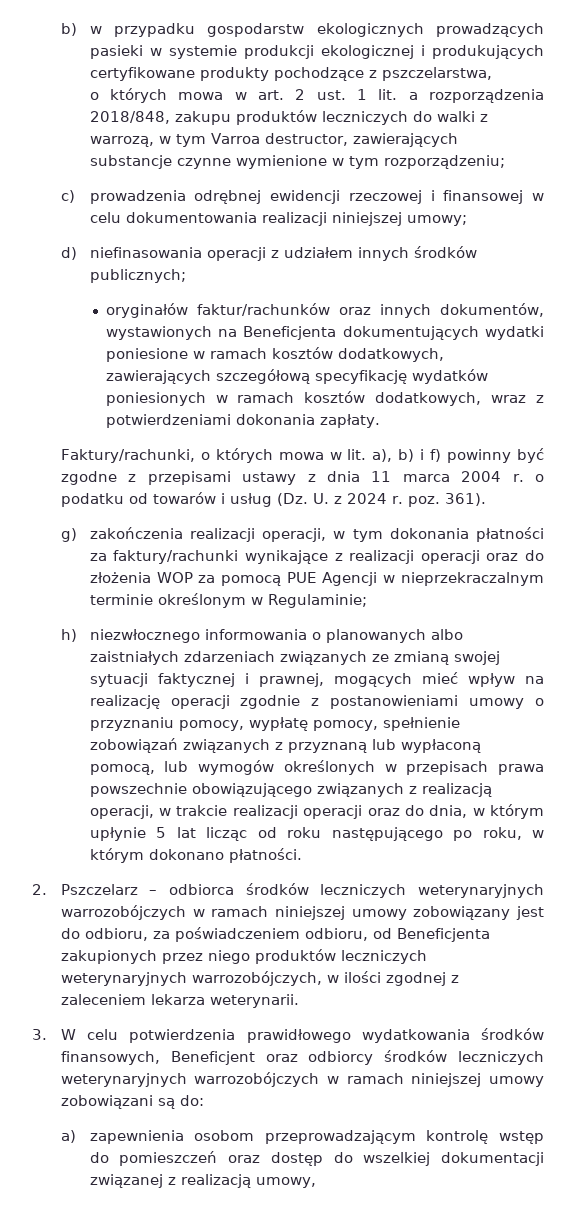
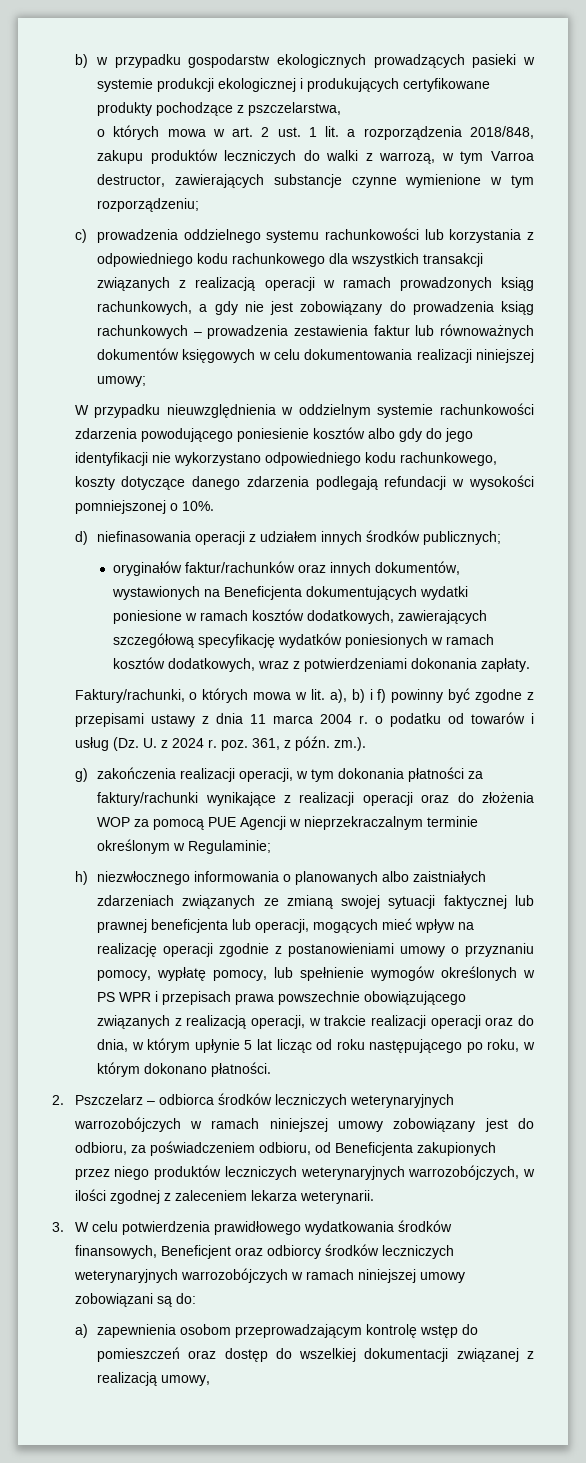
- c) prowadzenia odrębnej ewidencji rzeczowej i finansowej w celu dokumentowania realizacji niniejszej umowy;
+ c) prowadzenia oddzielnego systemu rachunkowości lub korzystania z odpowiedniego kodu rachunkowego dla wszystkich transakcji związanych z realizacją operacji w ramach prowadzonych ksiąg rachunkowych, a gdy nie jest zobowiązany do prowadzenia ksiąg rachunkowych – prowadzenia zestawienia faktur lub równoważnych dokumentów księgowych w celu dokumentowania realizacji niniejszej umowy;
+ W przypadku nieuwzględnienia w oddzielnym systemie rachunkowości zdarzenia powodującego poniesienie kosztów albo gdy do jego identyfikacji nie wykorzystano odpowiedniego kodu rachunkowego, koszty dotyczące danego zdarzenia podlegają refundacji w wysokości pomniejszonej o 10%.
- Faktury/rachunki, o których mowa w lit. a), b) i f) powinny być zgodne z przepisami ustawy z dnia 11 marca 2004 r. o podatku od towarów i usług (Dz. U. z 2024 r. poz. 361).
+ Faktury/rachunki, o których mowa w lit. a), b) i f) powinny być zgodne z przepisami ustawy z dnia 11 marca 2004 r. o podatku od towarów i usług (Dz. U. z 2024 r. poz. 361, z późn. zm.).
- h) niezwłocznego informowania o planowanych albo zaistniałych zdarzeniach związanych ze zmianą swojej sytuacji faktycznej i prawnej, mogących mieć wpływ na realizację operacji zgodnie z postanowieniami umowy o przyznaniu pomocy, wypłatę pomocy, spełnienie zobowiązań związanych z przyznaną lub wypłaconą pomocą, lub wymogów określonych w przepisach prawa powszechnie obowiązującego związanych z realizacją operacji, w trakcie realizacji operacji oraz do dnia, w którym upłynie 5 lat licząc od roku następującego po roku, w którym dokonano płatności.
+ h) niezwłocznego informowania o planowanych albo zaistniałych zdarzeniach związanych ze zmianą swojej sytuacji faktycznej lub prawnej beneficjenta lub operacji, mogących mieć wpływ na realizację operacji zgodnie z postanowieniami umowy o przyznaniu pomocy, wypłatę pomocy, lub spełnienie wymogów określonych w PS WPR i przepisach prawa powszechnie obowiązującego związanych z realizacją operacji, w trakcie realizacji operacji oraz do dnia, w którym upłynie 5 lat licząc od roku następującego po roku, w którym dokonano płatności.

